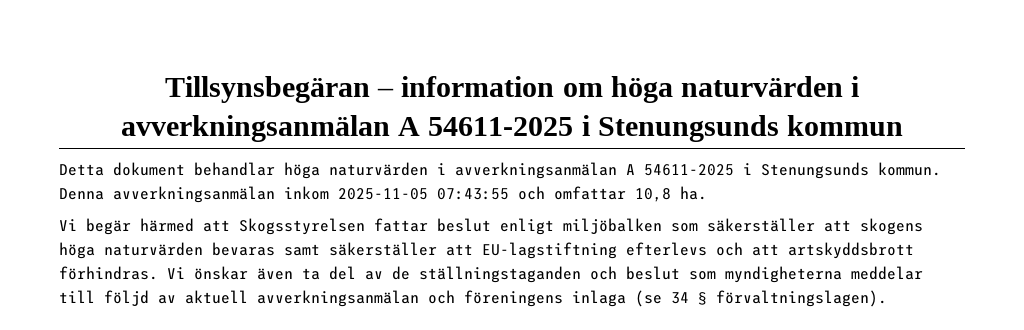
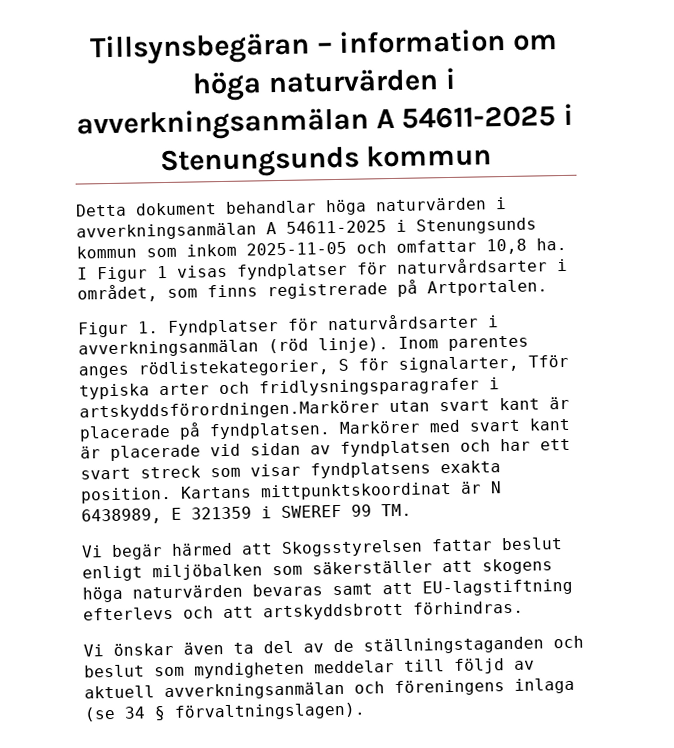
- Detta dokument behandlar höga naturvärden i avverkningsanmälan A 54611-2025 i Stenungsunds kommun. Denna avverkningsanmälan inkom 2025-11-05 07:43:55 och omfattar 10,8 ha.
+ Detta dokument behandlar höga naturvärden i avverkningsanmälan A 54611-2025 i Stenungsunds kommun som inkom 2025-11-05 och omfattar 10,8 ha. I Figur 1 visas fyndplatser för naturvårdsarter i området, som finns registrerade på Artportalen.
+ Figur 1. Fyndplatser för naturvårdsarter i avverkningsanmälan (röd linje). Inom parentes anges rödlistekategorier, S för signalarter, Tför typiska arter och fridlysningsparagrafer i artskyddsförordningen.Markörer utan svart kant är placerade på fyndplatsen. Markörer med svart kant är placerade vid sidan av fyndplatsen och har ett svart streck som visar fyndplatsens exakta position. Kartans mittpunktskoordinat är N 6438989, E 321359 i SWEREF 99 TM.
- Vi begär härmed att Skogsstyrelsen fattar beslut enligt miljöbalken som säkerställer att skogens höga naturvärden bevaras samt säkerställer att EU-lagstiftning efterlevs och att artskyddsbrott förhindras. Vi önskar även ta del av de ställningstaganden och beslut som myndigheterna meddelar till följd av aktuell avverkningsanmälan och föreningens inlaga (se 34 § förvaltningslagen).
+ Vi begär härmed att Skogsstyrelsen fattar beslut enligt miljöbalken som säkerställer att skogens höga naturvärden bevaras samt att EU-lagstiftning efterlevs och att artskyddsbrott förhindras.
+ Vi önskar även ta del av de ställningstaganden och beslut som myndigheten meddelar till följd av aktuell avverkningsanmälan och föreningens inlaga (se 34 § förvaltningslagen).

